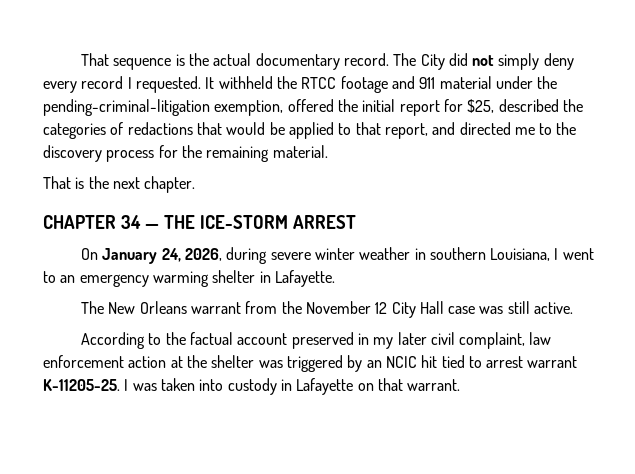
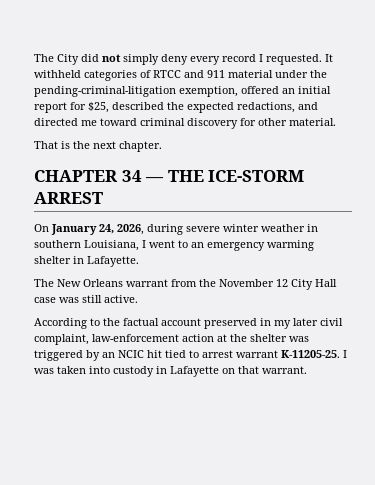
- That sequence is the actual documentary record.
- It withheld the RTCC footage and 911 material under the pending-criminal-litigation exemption, offered the initial report for $25, described the categories of redactions that would be applied to that report, and directed me to the discovery process for the remaining material.
+ It withheld categories of RTCC and 911 material under the pending-criminal-litigation exemption, offered an initial report for $25, described the expected redactions, and directed me toward criminal discovery for other material.
- According to the factual account preserved in my later civil complaint, law enforcement action at the shelter was triggered by an NCIC hit tied to arrest warrant K-11205-25.
+ According to the factual account preserved in my later civil complaint, law-enforcement action at the shelter was triggered by an NCIC hit tied to arrest warrant K-11205-25.

